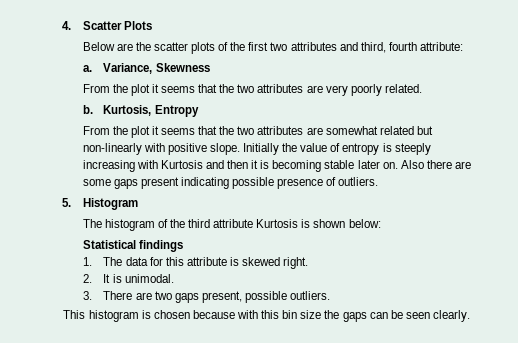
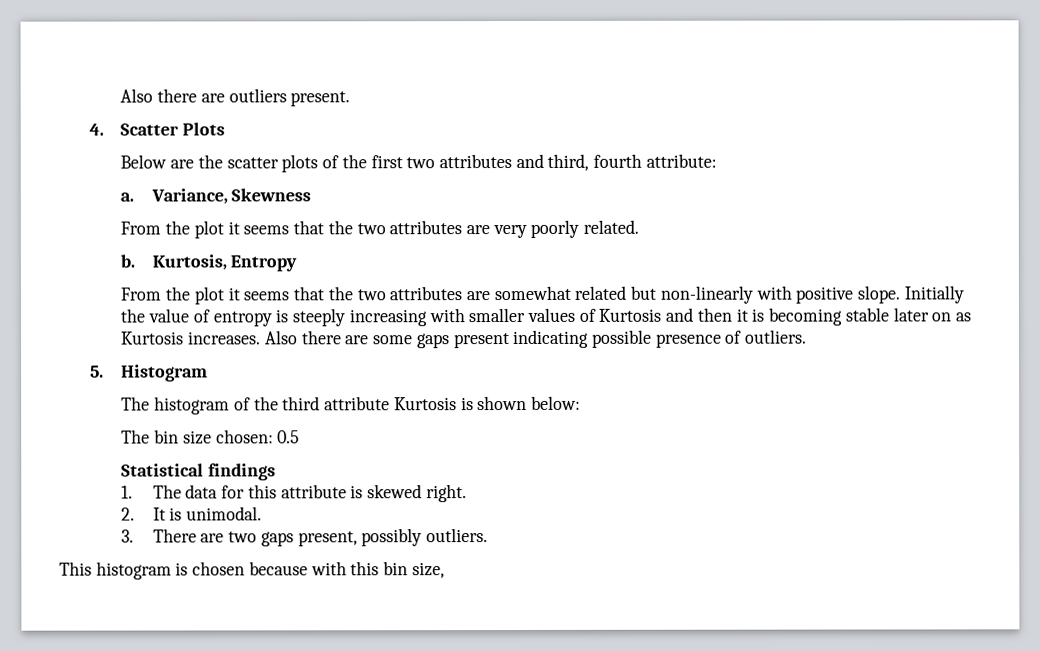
+ Also there are outliers present.
- Initially the value of entropy is steeply increasing with Kurtosis and then it is becoming stable later on.
+ Initially the value of entropy is steeply increasing with smaller values of Kurtosis and then it is becoming stable later on as Kurtosis increases.
+ The bin size chosen: 0.5
- 3. There are two gaps present, possible outliers.
+ 3. There are two gaps present, possibly outliers.
- This histogram is chosen because with this bin size the gaps can be seen clearly.
+ This histogram is chosen because with this bin size,

